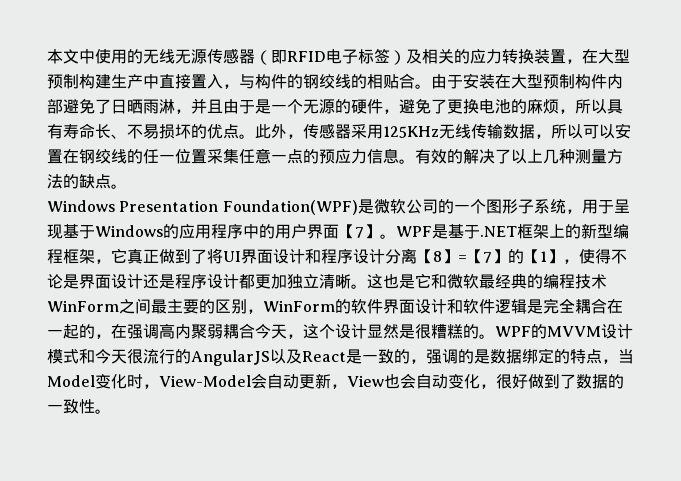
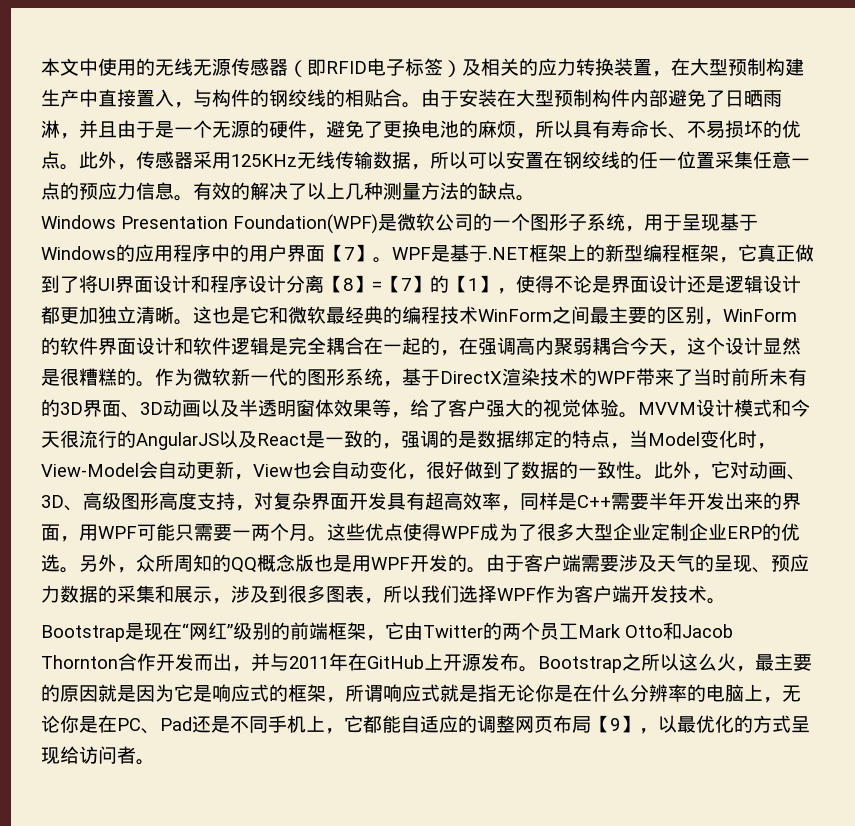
- WPF是基于.NET框架上的新型编程框架，它真正做到了将UI界面设计和程序设计分离【8】=【7】的【1】，使得不论是界面设计还是程序设计都更加独立清晰。
+ WPF是基于.NET框架上的新型编程框架，它真正做到了将UI界面设计和程序设计分离【8】=【7】的【1】，使得不论是界面设计还是逻辑设计都更加独立清晰。
- WPF的MVVM设计模式和今天很流行的AngularJS以及React是一致的，强调的是数据绑定的特点，当Model变化时，View-Model会自动更新，View也会自动变化，很好做到了数据的一致性。
+ 作为微软新一代的图形系统，基于DirectX渲染技术的WPF带来了当时前所未有的3D界面、3D动画以及半透明窗体效果等，给了客户强大的视觉体验。MVVM设计模式和今天很流行的AngularJS以及React是一致的，强调的是数据绑定的特点，当Model变化时，View-Model会自动更新，View也会自动变化，很好做到了数据的一致性。
+ 此外，它对动画、3D、高级图形高度支持，对复杂界面开发具有超高效率，同样是C++需要半年开发出来的界面，用WPF可能只需要一两个月。这些优点使得WPF成为了很多大型企业定制企业ERP的优选。另外，众所周知的QQ概念版也是用WPF开发的。由于客户端需要涉及天气的呈现、预应力数据的采集和展示，涉及到很多图表，所以我们选择WPF作为客户端开发技术。
+ Bootstrap是现在“网红”级别的前端框架，它由Twitter的两个员工Mark Otto和Jacob Thornton合作开发而出，并与2011年在GitHub上开源发布。Bootstrap之所以这么火，最主要的原因就是因为它是响应式的框架，所谓响应式就是指无论你是在什么分辨率的电脑上，无论你是在PC、Pad还是不同手机上，它都能自适应的调整网页布局【9】，以最优化的方式呈现给访问者。

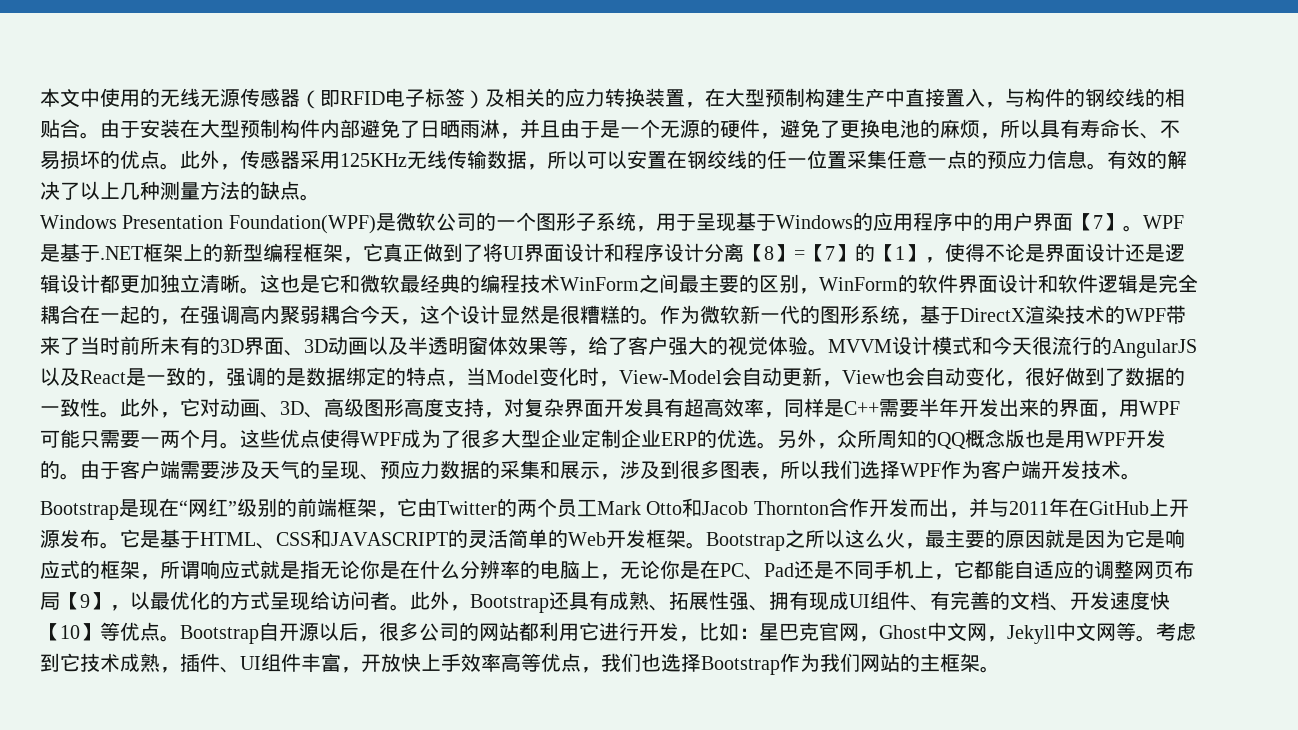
+ 它是基于HTML、CSS和JAVASCRIPT的灵活简单的Web开发框架。
+ 此外，Bootstrap还具有成熟、拓展性强、拥有现成UI组件、有完善的文档、开发速度快【10】等优点。Bootstrap自开源以后，很多公司的网站都利用它进行开发，比如：星巴克官网，Ghost中文网，Jekyll中文网等。考虑到它技术成熟，插件、UI组件丰富，开放快上手效率高等优点，我们也选择Bootstrap作为我们网站的主框架。

